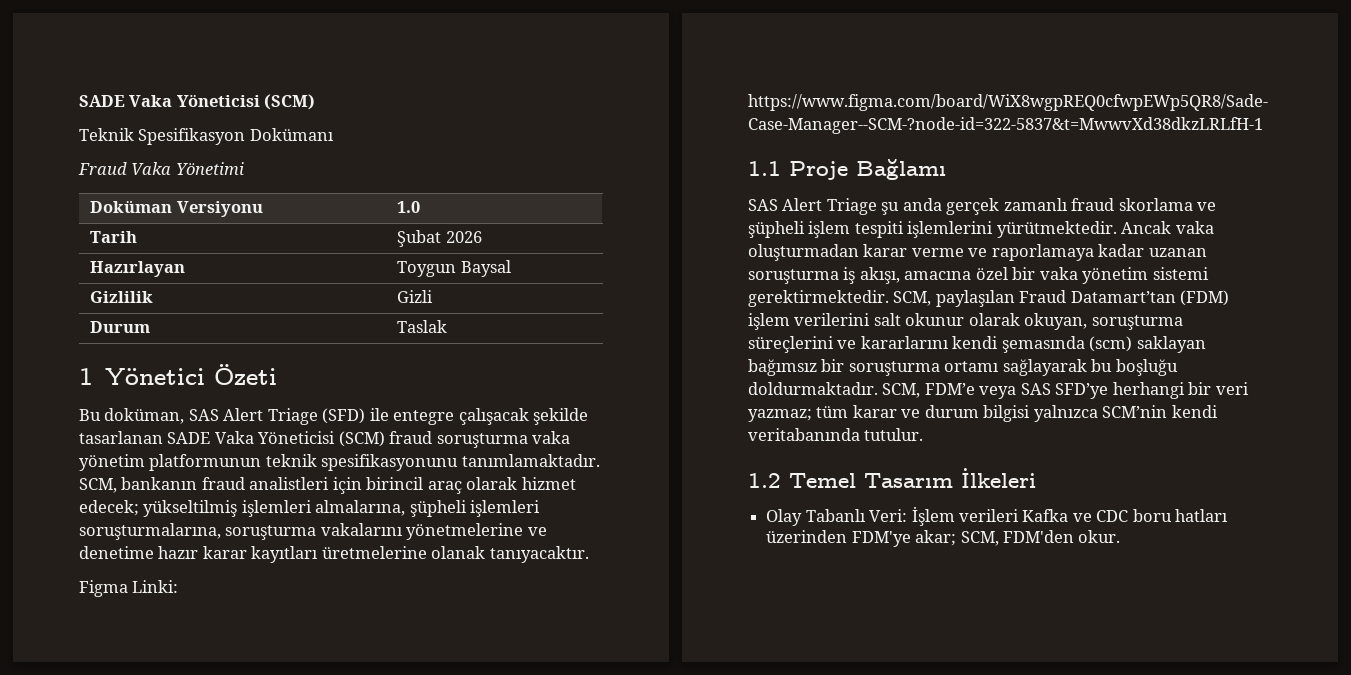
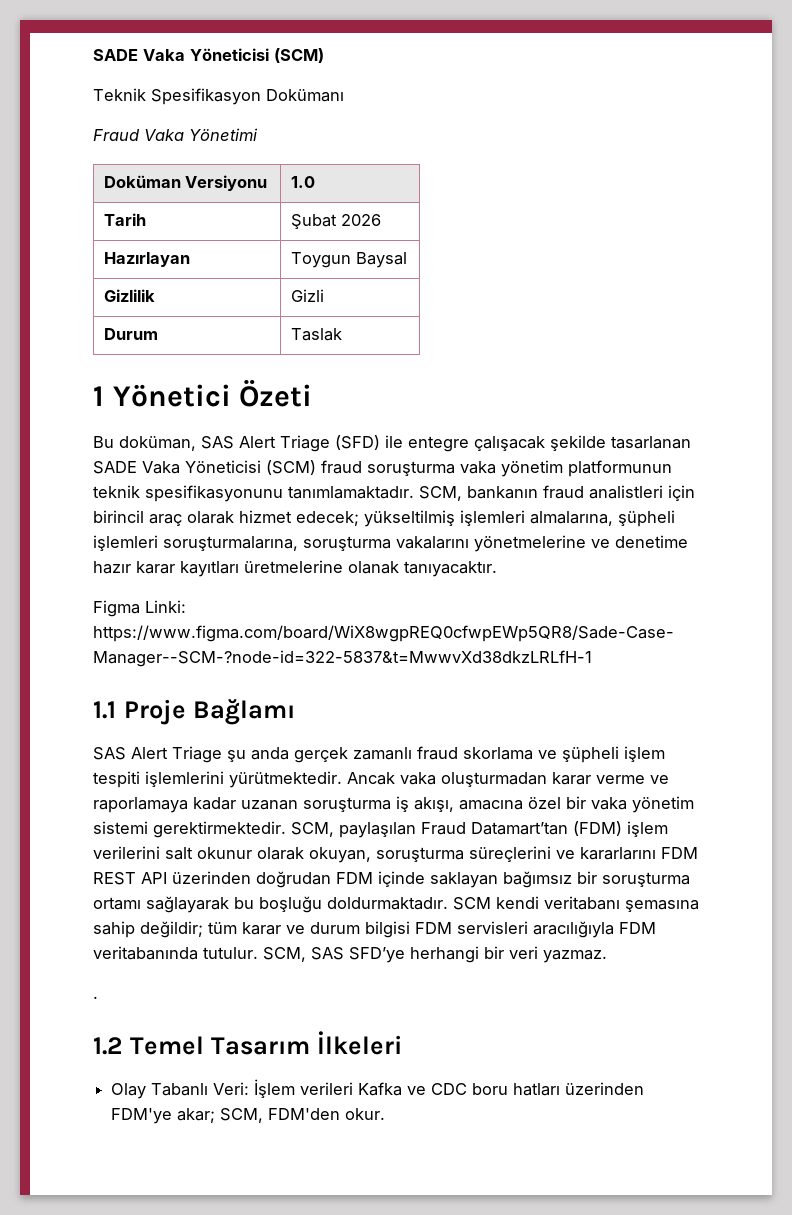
- SCM, paylaşılan Fraud Datamart’tan (FDM) işlem verilerini salt okunur olarak okuyan, soruşturma süreçlerini ve kararlarını kendi şemasında (scm) saklayan bağımsız bir soruşturma ortamı sağlayarak bu boşluğu doldurmaktadır.
+ SCM, paylaşılan Fraud Datamart’tan (FDM) işlem verilerini salt okunur olarak okuyan, soruşturma süreçlerini ve kararlarını FDM REST API üzerinden doğrudan FDM içinde saklayan bağımsız bir soruşturma ortamı sağlayarak bu boşluğu doldurmaktadır.
- SCM, FDM’e veya SAS SFD’ye herhangi bir veri yazmaz; tüm karar ve durum bilgisi yalnızca SCM’nin kendi veritabanında tutulur.
+ SCM kendi veritabanı şemasına sahip değildir; tüm karar ve durum bilgisi FDM servisleri aracılığıyla FDM veritabanında tutulur. SCM, SAS SFD’ye herhangi bir veri yazmaz.
+ .

